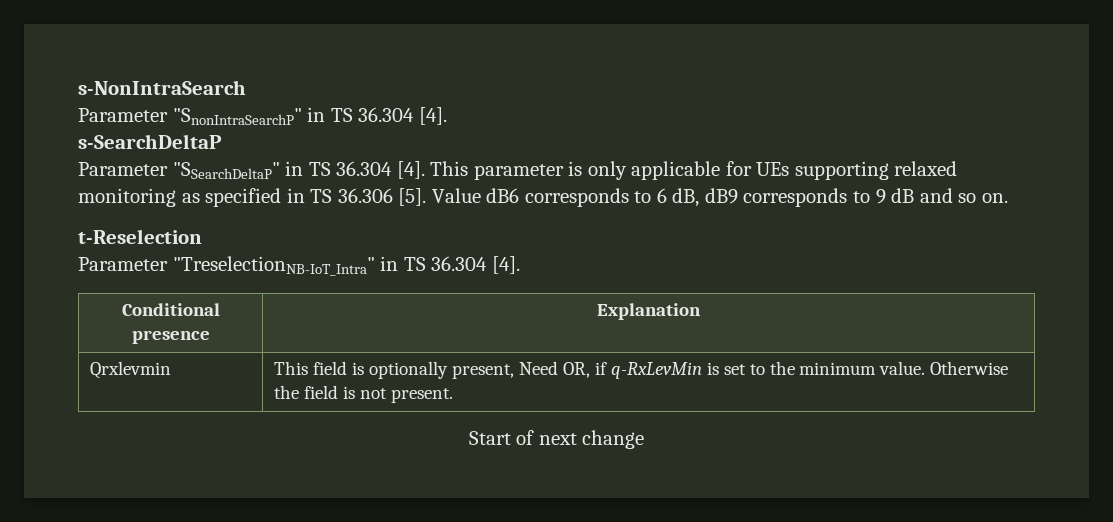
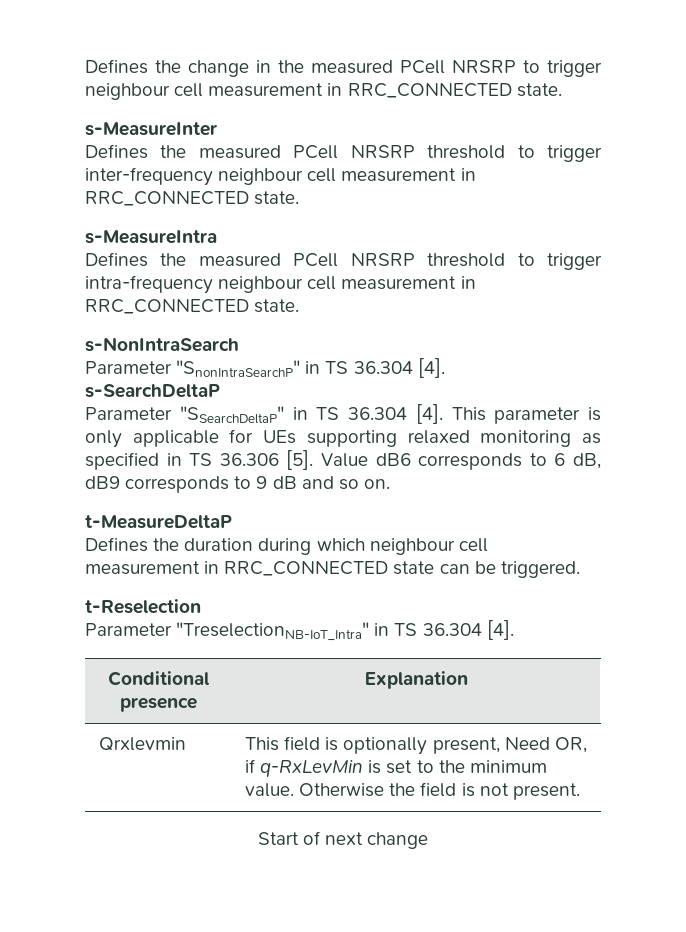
+ Defines the change in the measured PCell NRSRP to trigger neighbour cell measurement in RRC_CONNECTED state.
+ s-MeasureInter
+ Defines the measured PCell NRSRP threshold to trigger inter-frequency neighbour cell measurement in RRC_CONNECTED state.
+ s-MeasureIntra
+ Defines the measured PCell NRSRP threshold to trigger intra-frequency neighbour cell measurement in RRC_CONNECTED state.
+ t-MeasureDeltaP
+ Defines the duration during which neighbour cell measurement in RRC_CONNECTED state can be triggered.

